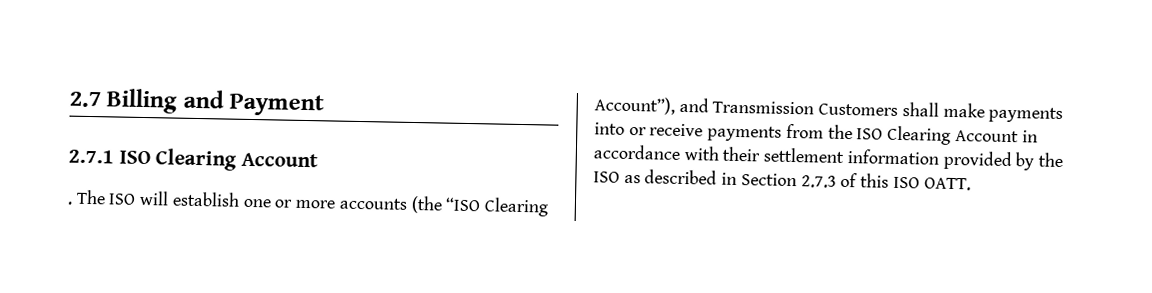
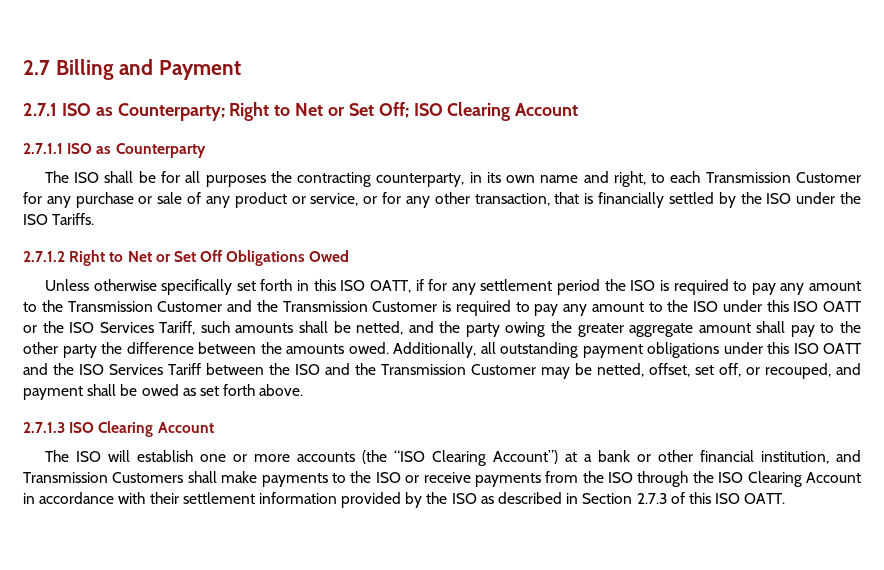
- 2.7.1 ISO Clearing Account
- . The ISO will establish one or more accounts (the “ISO Clearing Account”), and Transmission Customers shall make payments into or receive payments from the ISO Clearing Account in accordance with their settlement information provided by the ISO as described in Section 2.7.3 of this ISO OATT.
+ 2.7.1 ISO as Counterparty; Right to Net or Set Off; ISO Clearing Account
+ 2.7.1.1 ISO as Counterparty
+ The ISO shall be for all purposes the contracting counterparty, in its own name and right, to each Transmission Customer for any purchase or sale of any product or service, or for any other transaction, that is financially settled by the ISO under the ISO Tariffs.
+ 2.7.1.2 Right to Net or Set Off Obligations Owed
+ Unless otherwise specifically set forth in this ISO OATT, if for any settlement period the ISO is required to pay any amount to the Transmission Customer and the Transmission Customer is required to pay any amount to the ISO under this ISO OATT or the ISO Services Tariff, such amounts shall be netted, and the party owing the greater aggregate amount shall pay to the other party the difference between the amounts owed. Additionally, all outstanding payment obligations under this ISO OATT and the ISO Services Tariff between the ISO and the Transmission Customer may be netted, offset, set off, or recouped, and payment shall be owed as set forth above.
+ 2.7.1.3 ISO Clearing Account
+ The ISO will establish one or more accounts (the “ISO Clearing Account”) at a bank or other financial institution, and Transmission Customers shall make payments to the ISO or receive payments from the ISO through the ISO Clearing Account in accordance with their settlement information provided by the ISO as described in Section 2.7.3 of this ISO OATT.

